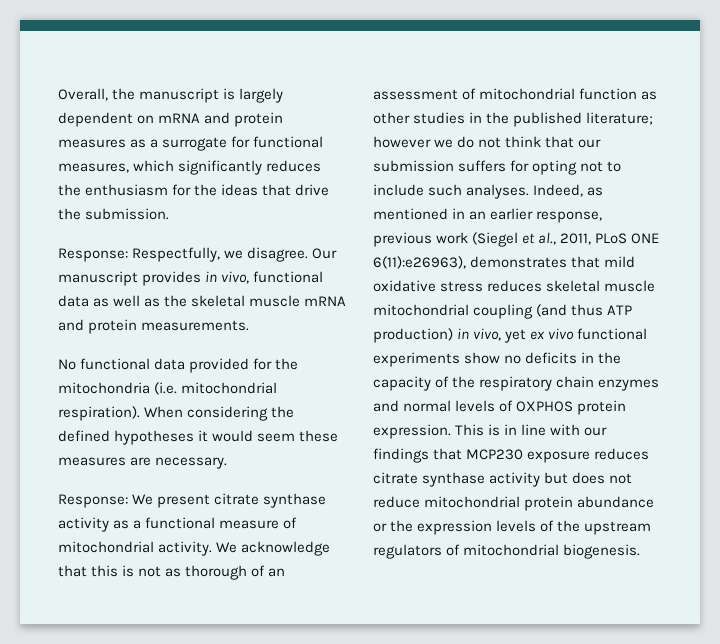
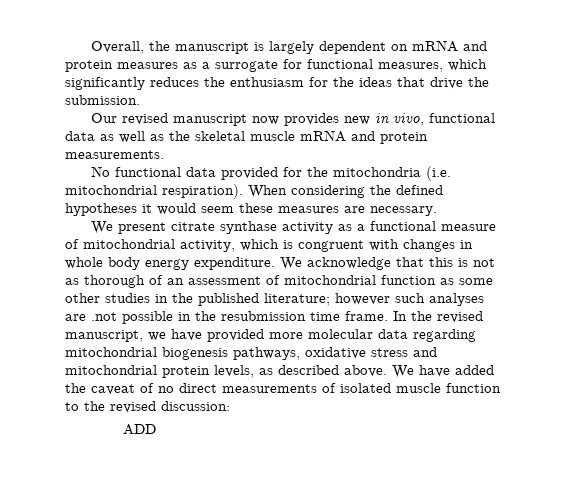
- Response: Respectfully, we disagree. Our manuscript provides in vivo, functional data as well as the skeletal muscle mRNA and protein measurements.
+ Our revised manuscript now provides new in vivo, functional data as well as the skeletal muscle mRNA and protein measurements.
- Response: We present citrate synthase activity as a functional measure of mitochondrial activity.
+ We present citrate synthase activity as a functional measure of mitochondrial activity, which is congruent with changes in whole body energy expenditure.
- We acknowledge that this is not as thorough of an assessment of mitochondrial function as other studies in the published literature; however we do not think that our submission suffers for opting not to include such analyses. Indeed, as mentioned in an earlier response, previous work (Siegel et al., 2011, PLoS ONE 6(11):e26963), demonstrates that mild oxidative stress reduces skeletal muscle mitochondrial coupling (and thus ATP production) in vivo, yet ex vivo functional experiments show no deficits in the capacity of the respiratory chain enzymes and normal levels of OXPHOS protein expression. This is in line with our findings that MCP230 exposure reduces citrate synthase activity but does not reduce mitochondrial protein abundance or the expression levels of the upstream regulators of mitochondrial biogenesis.
+ We acknowledge that this is not as thorough of an assessment of mitochondrial function as some other studies in the published literature; however such analyses are .not possible in the resubmission time frame. In the revised manuscript, we have provided more molecular data regarding mitochondrial biogenesis pathways, oxidative stress and mitochondrial protein levels, as described above. We have added the caveat of no direct measurements of isolated muscle function to the revised discussion:
+ ADD

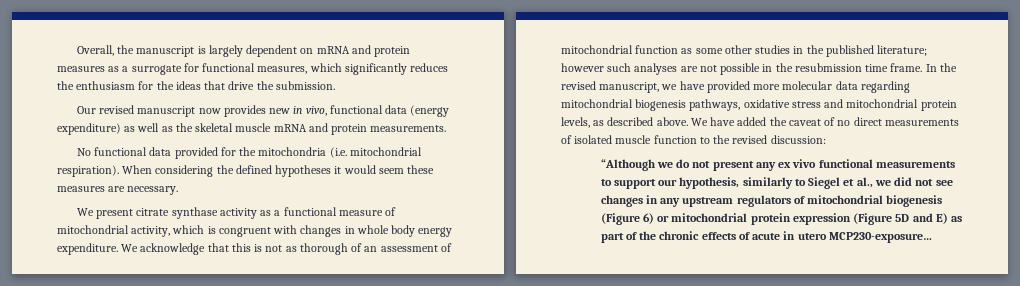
- Our revised manuscript now provides new in vivo, functional data as well as the skeletal muscle mRNA and protein measurements.
+ Our revised manuscript now provides new in vivo, functional data (energy expenditure) as well as the skeletal muscle mRNA and protein measurements.
- We acknowledge that this is not as thorough of an assessment of mitochondrial function as some other studies in the published literature; however such analyses are .not possible in the resubmission time frame.
+ We acknowledge that this is not as thorough of an assessment of mitochondrial function as some other studies in the published literature; however such analyses are not possible in the resubmission time frame.
- ADD
+ “Although we do not present any ex vivo functional measurements to support our hypothesis, similarly to Siegel et al., we did not see changes in any upstream regulators of mitochondrial biogenesis (Figure 6) or mitochondrial protein expression (Figure 5D and E) as part of the chronic effects of acute in utero MCP230-exposure…

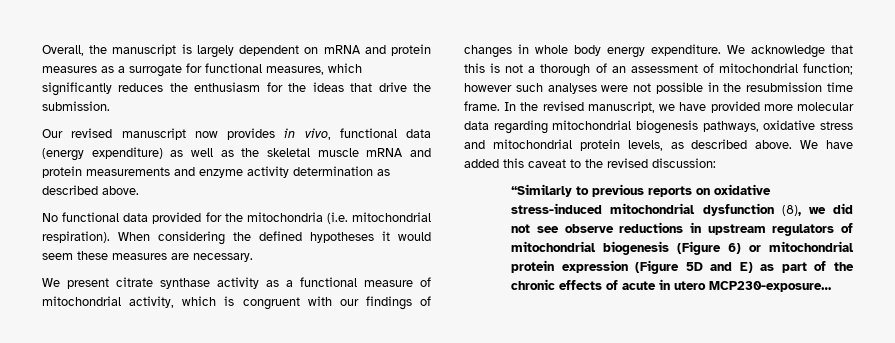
- Our revised manuscript now provides new in vivo, functional data (energy expenditure) as well as the skeletal muscle mRNA and protein measurements.
+ Our revised manuscript now provides in vivo, functional data (energy expenditure) as well as the skeletal muscle mRNA and protein measurements and enzyme activity determination as described above.
- We present citrate synthase activity as a functional measure of mitochondrial activity, which is congruent with changes in whole body energy expenditure.
+ We present citrate synthase activity as a functional measure of mitochondrial activity, which is congruent with our findings of changes in whole body energy expenditure.
- We acknowledge that this is not as thorough of an assessment of mitochondrial function as some other studies in the published literature; however such analyses are not possible in the resubmission time frame.
+ We acknowledge that this is not a thorough of an assessment of mitochondrial function; however such analyses were not possible in the resubmission time frame.
- We have added the caveat of no direct measurements of isolated muscle function to the revised discussion:
- “Although we do not present any ex vivo functional measurements to support our hypothesis, similarly to Siegel et al., we did not see changes in any upstream regulators of mitochondrial biogenesis (Figure 6) or mitochondrial protein expression (Figure 5D and E) as part of the chronic effects of acute in utero MCP230-exposure…
+ We have added this caveat to the revised discussion:
+ “Similarly to previous reports on oxidative stress-induced mitochondrial dysfunction (8), we did not see observe reductions in upstream regulators of mitochondrial biogenesis (Figure 6) or mitochondrial protein expression (Figure 5D and E) as part of the chronic effects of acute in utero MCP230-exposure…

